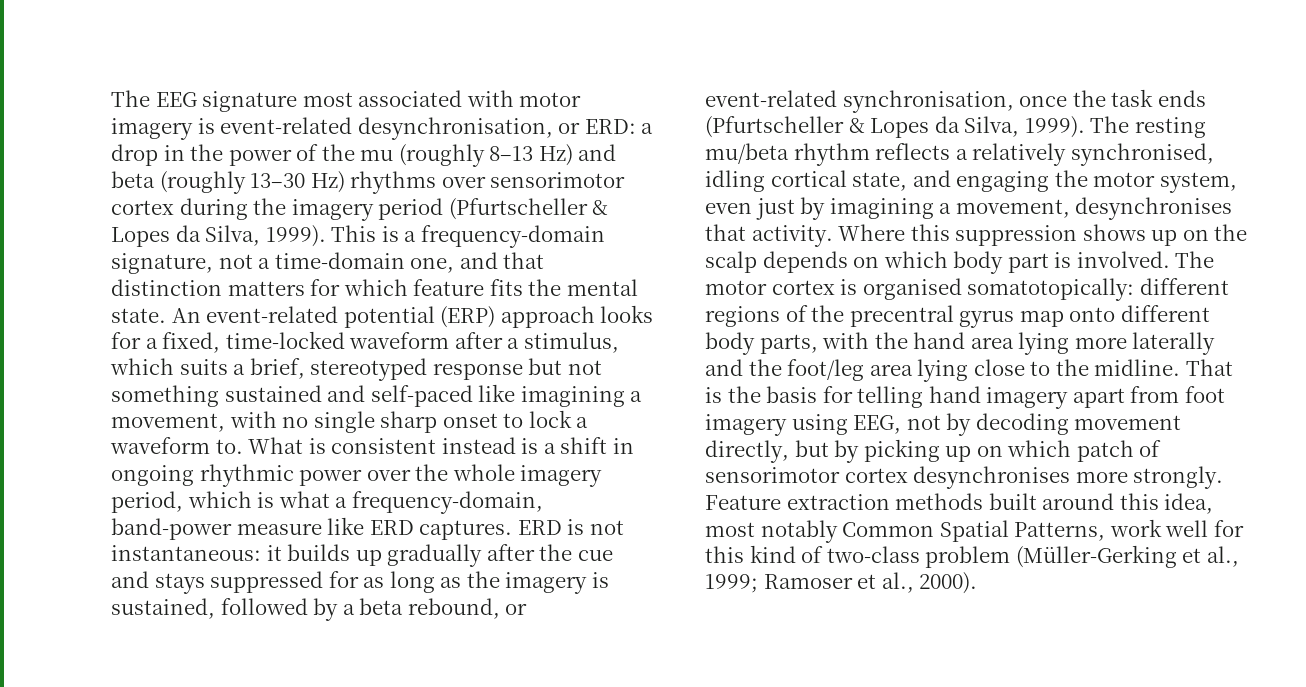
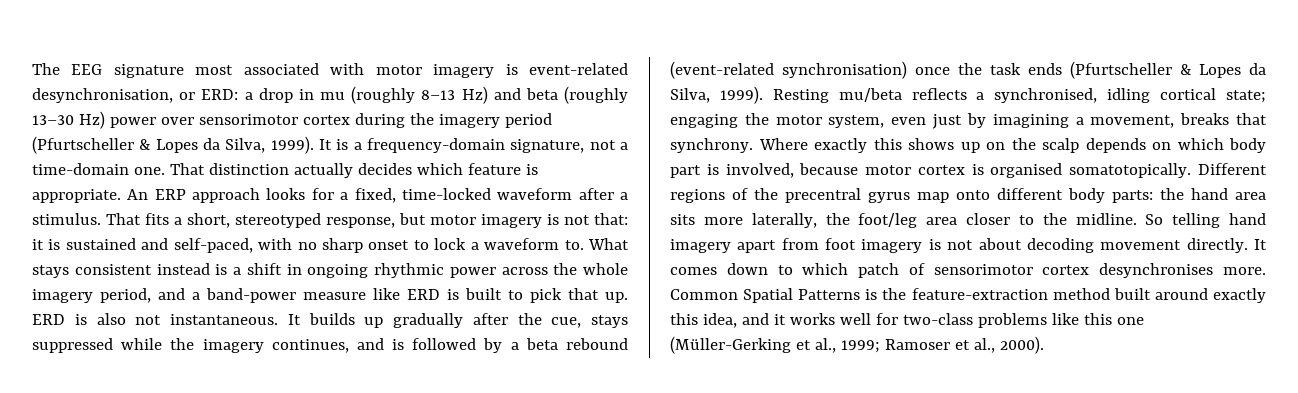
- The EEG signature most associated with motor imagery is event-related desynchronisation, or ERD: a drop in the power of the mu (roughly 8–13 Hz) and beta (roughly 13–30 Hz) rhythms over sensorimotor cortex during the imagery period (Pfurtscheller & Lopes da Silva, 1999).
+ The EEG signature most associated with motor imagery is event-related desynchronisation, or ERD: a drop in mu (roughly 8–13 Hz) and beta (roughly 13–30 Hz) power over sensorimotor cortex during the imagery period (Pfurtscheller & Lopes da Silva, 1999).
- This is a frequency-domain signature, not a time-domain one, and that distinction matters for which feature fits the mental state. An event-related potential (ERP) approach looks for a fixed, time-locked waveform after a stimulus, which suits a brief, stereotyped response but not something sustained and self-paced like imagining a movement, with no single sharp onset to lock a waveform to.
+ It is a frequency-domain signature, not a time-domain one. That distinction actually decides which feature is appropriate. An ERP approach looks for a fixed, time-locked waveform after a stimulus. That fits a short, stereotyped response, but motor imagery is not that: it is sustained and self-paced, with no sharp onset to lock a waveform to.
- What is consistent instead is a shift in ongoing rhythmic power over the whole imagery period, which is what a frequency-domain, band-power measure like ERD captures. ERD is not instantaneous: it builds up gradually after the cue and stays suppressed for as long as the imagery is sustained, followed by a beta rebound, or event-related synchronisation, once the task ends (Pfurtscheller & Lopes da Silva, 1999).
+ What stays consistent instead is a shift in ongoing rhythmic power across the whole imagery period, and a band-power measure like ERD is built to pick that up. ERD is also not instantaneous. It builds up gradually after the cue, stays suppressed while the imagery continues, and is followed by a beta rebound (event-related synchronisation) once the task ends (Pfurtscheller & Lopes da Silva, 1999).
- The resting mu/beta rhythm reflects a relatively synchronised, idling cortical state, and engaging the motor system, even just by imagining a movement, desynchronises that activity. Where this suppression shows up on the scalp depends on which body part is involved. The motor cortex is organised somatotopically: different regions of the precentral gyrus map onto different body parts, with the hand area lying more laterally and the foot/leg area lying close to the midline.
+ Resting mu/beta reflects a synchronised, idling cortical state; engaging the motor system, even just by imagining a movement, breaks that synchrony. Where exactly this shows up on the scalp depends on which body part is involved, because motor cortex is organised somatotopically. Different regions of the precentral gyrus map onto different body parts: the hand area sits more laterally, the foot/leg area closer to the midline.
- That is the basis for telling hand imagery apart from foot imagery using EEG, not by decoding movement directly, but by picking up on which patch of sensorimotor cortex desynchronises more strongly. Feature extraction methods built around this idea, most notably Common Spatial Patterns, work well for this kind of two-class problem (Müller-Gerking et al., 1999; Ramoser et al., 2000).
+ So telling hand imagery apart from foot imagery is not about decoding movement directly. It comes down to which patch of sensorimotor cortex desynchronises more. Common Spatial Patterns is the feature-extraction method built around exactly this idea, and it works well for two-class problems like this one (Müller-Gerking et al., 1999; Ramoser et al., 2000).

